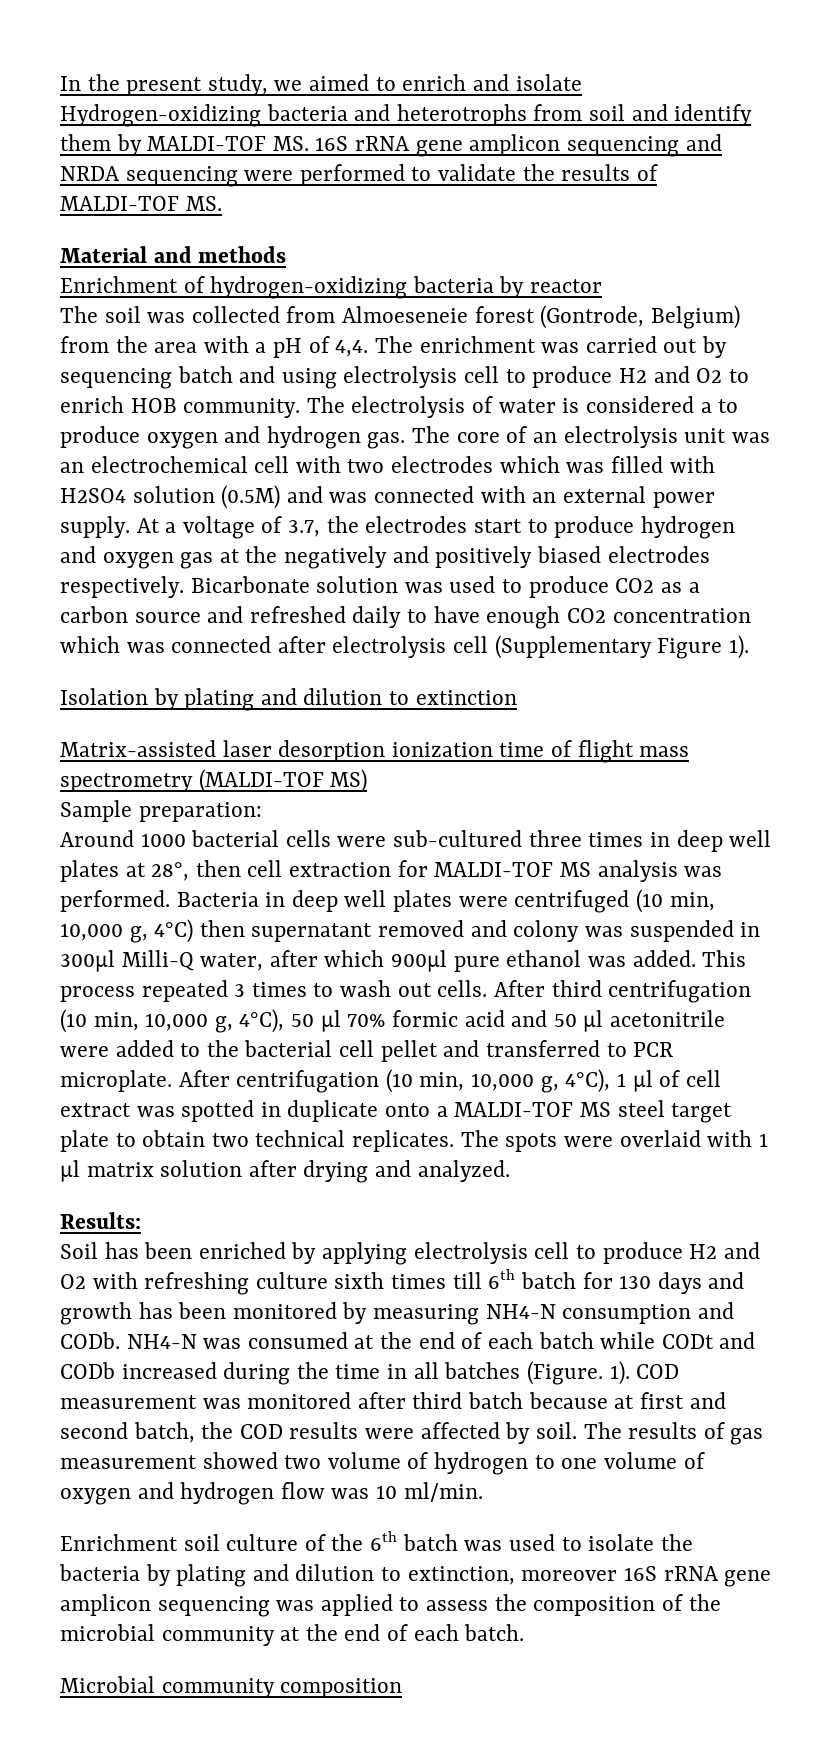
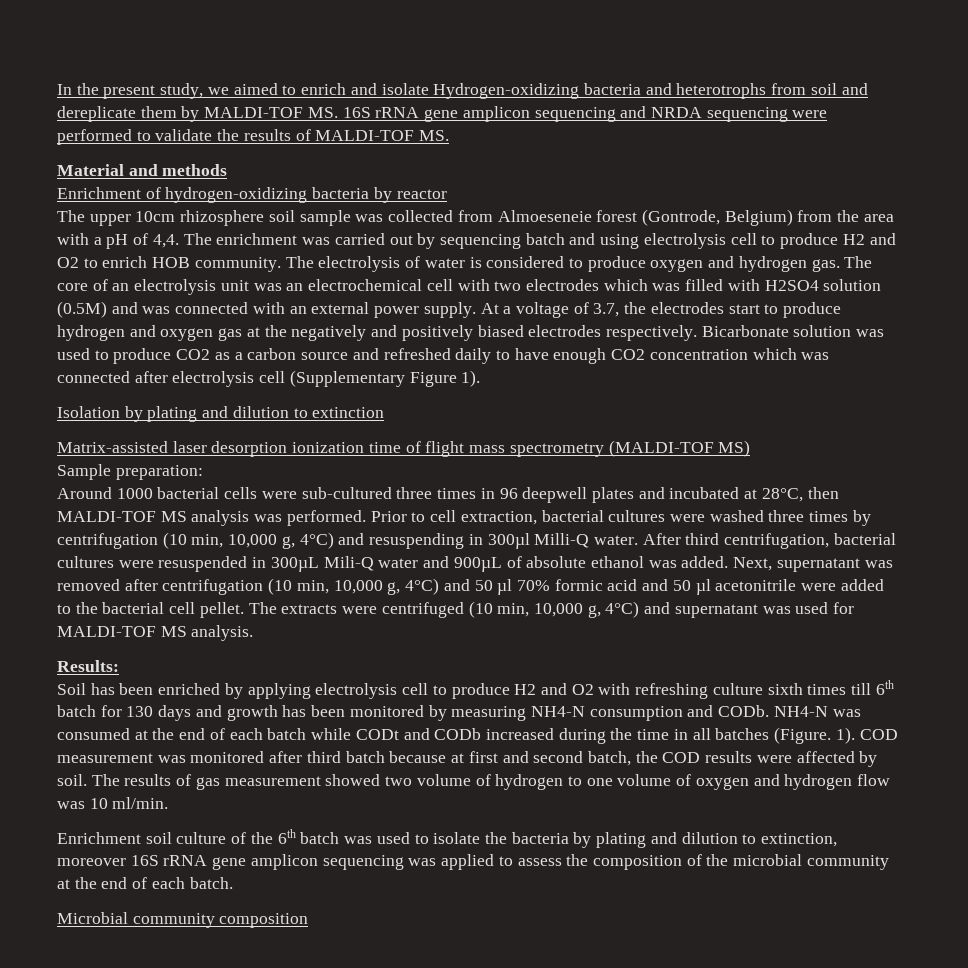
- In the present study, we aimed to enrich and isolate Hydrogen-oxidizing bacteria and heterotrophs from soil and identify them by MALDI-TOF MS. 16S rRNA gene amplicon sequencing and NRDA sequencing were performed to validate the results of MALDI-TOF MS.
+ In the present study, we aimed to enrich and isolate Hydrogen-oxidizing bacteria and heterotrophs from soil and dereplicate them by MALDI-TOF MS. 16S rRNA gene amplicon sequencing and NRDA sequencing were performed to validate the results of MALDI-TOF MS.
- The soil was collected from Almoeseneie forest (Gontrode, Belgium) from the area with a pH of 4,4.
+ The upper 10cm rhizosphere soil sample was collected from Almoeseneie forest (Gontrode, Belgium) from the area with a pH of 4,4.
- The electrolysis of water is considered a to produce oxygen and hydrogen gas.
+ The electrolysis of water is considered to produce oxygen and hydrogen gas.
- Around 1000 bacterial cells were sub-cultured three times in deep well plates at 28°, then cell extraction for MALDI-TOF MS analysis was performed.
+ Around 1000 bacterial cells were sub-cultured three times in 96 deepwell plates and incubated at 28°C, then MALDI-TOF MS analysis was performed.
- Bacteria in deep well plates were centrifuged (10 min, 10,000 g, 4°C) then supernatant removed and colony was suspended in 300µl Milli-Q water, after which 900µl pure ethanol was added. This process repeated 3 times to wash out cells. After third centrifugation (10 min, 10,000 g, 4°C), 50 µl 70% formic acid and 50 µl acetonitrile were added to the bacterial cell pellet and transferred to PCR microplate. After centrifugation (10 min, 10,000 g, 4°C), 1 µl of cell extract was spotted in duplicate onto a MALDI-TOF MS steel target plate to obtain two technical replicates. The spots were overlaid with 1 µl matrix solution after drying and analyzed.
+ Prior to cell extraction, bacterial cultures were washed three times by centrifugation (10 min, 10,000 g, 4°C) and resuspending in 300µl Milli-Q water. After third centrifugation, bacterial cultures were resuspended in 300µL Mili-Q water and 900µL of absolute ethanol was added. Next, supernatant was removed after centrifugation (10 min, 10,000 g, 4°C) and 50 µl 70% formic acid and 50 µl acetonitrile were added to the bacterial cell pellet. The extracts were centrifuged (10 min, 10,000 g, 4°C) and supernatant was used for MALDI-TOF MS analysis.

